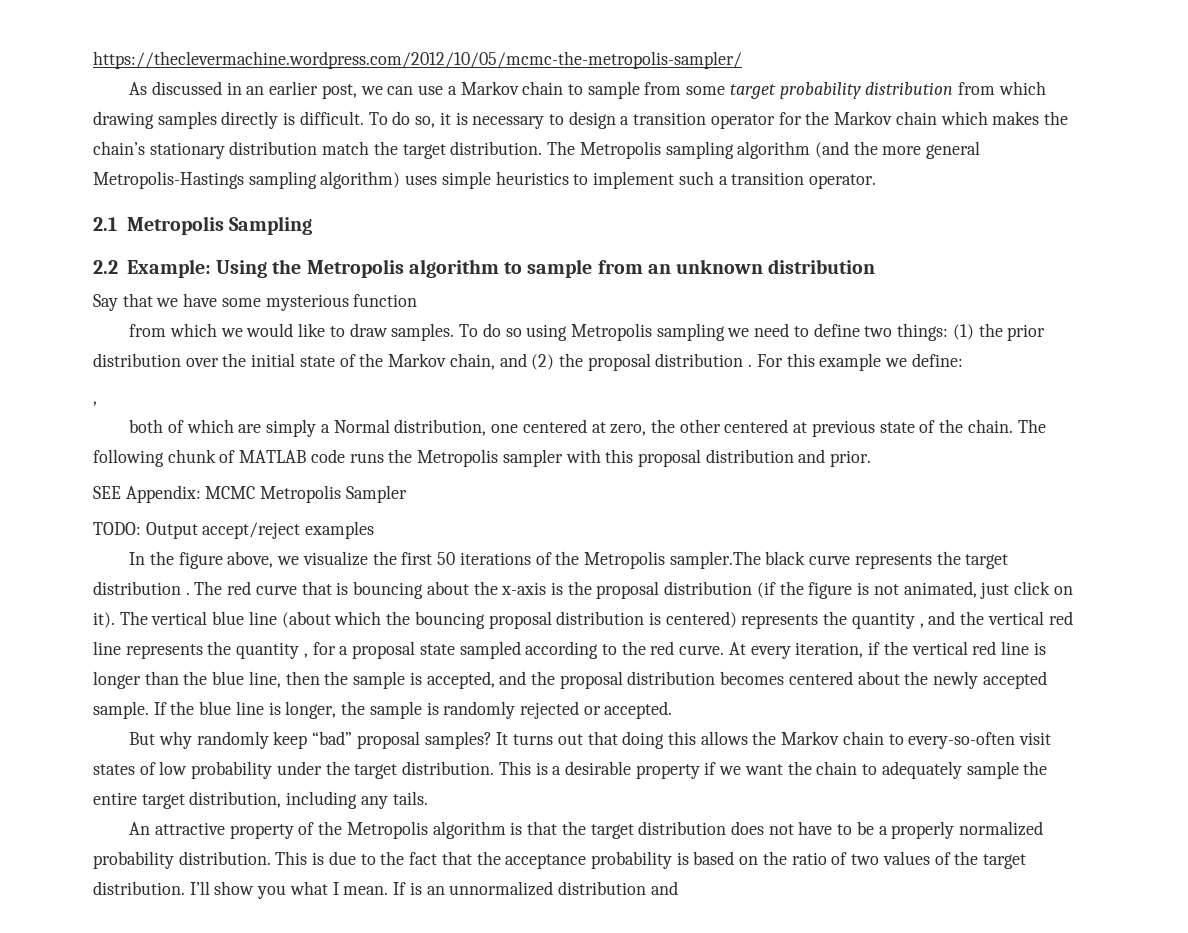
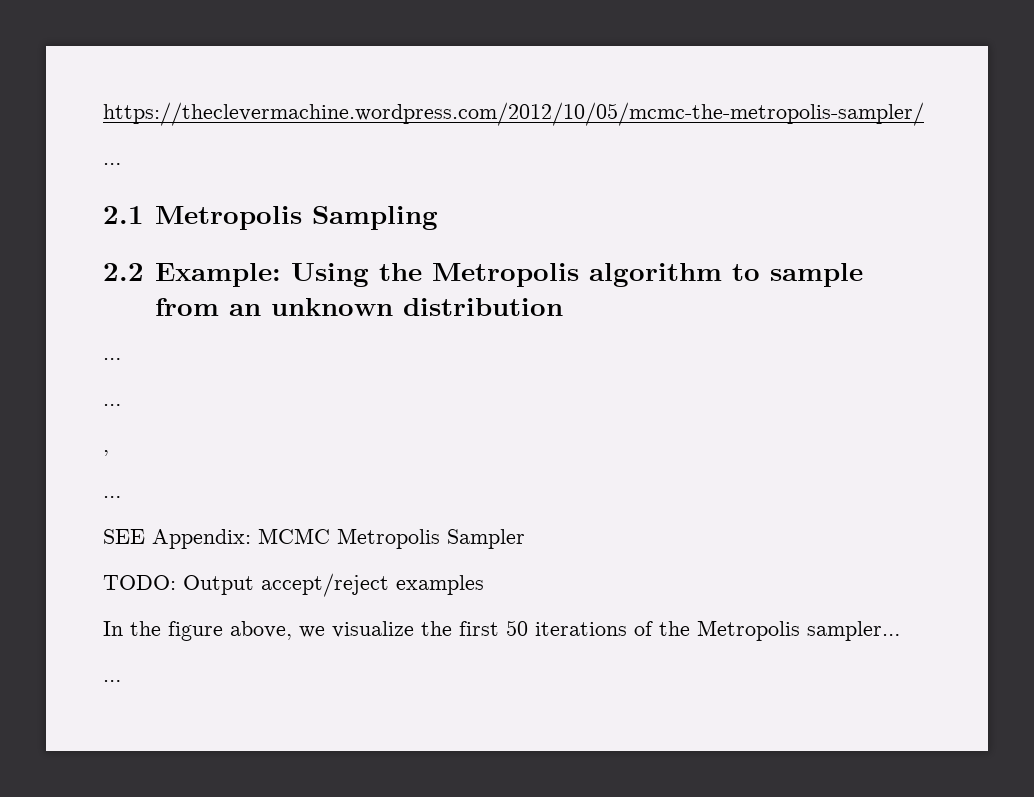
  https://theclevermachine.wordpress.com/2012/10/05/mcmc-the-metropolis-sampler/
- As discussed in an earlier post, we can use a Markov chain to sample from some target probability distribution from which drawing samples directly is difficult. To do so, it is necessary to design a transition operator for the Markov chain which makes the chain’s stationary distribution match the target distribution. The Metropolis sampling algorithm (and the more general Metropolis-Hastings sampling algorithm) uses simple heuristics to implement such a transition operator.
+ …
  2.2 Example: Using the Metropolis algorithm to sample from an unknown distribution
- Say that we have some mysterious function
- from which we would like to draw samples. To do so using Metropolis sampling we need to define two things: (1) the prior distribution over the initial state of the Markov chain, and (2) the proposal distribution . For this example we define:
+ …
+ …
  ,
- both of which are simply a Normal distribution, one centered at zero, the other centered at previous state of the chain. The following chunk of MATLAB code runs the Metropolis sampler with this proposal distribution and prior.
+ …
- In the figure above, we visualize the first 50 iterations of the Metropolis sampler.The black curve represents the target distribution . The red curve that is bouncing about the x-axis is the proposal distribution (if the figure is not animated, just click on it). The vertical blue line (about which the bouncing proposal distribution is centered) represents the quantity , and the vertical red line represents the quantity , for a proposal state sampled according to the red curve. At every iteration, if the vertical red line is longer than the blue line, then the sample is accepted, and the proposal distribution becomes centered about the newly accepted sample. If the blue line is longer, the sample is randomly rejected or accepted.
- But why randomly keep “bad” proposal samples? It turns out that doing this allows the Markov chain to every-so-often visit states of low probability under the target distribution. This is a desirable property if we want the chain to adequately sample the entire target distribution, including any tails.
- An attractive property of the Metropolis algorithm is that the target distribution does not have to be a properly normalized probability distribution. This is due to the fact that the acceptance probability is based on the ratio of two values of the target distribution. I’ll show you what I mean. If is an unnormalized distribution and
+ In the figure above, we visualize the first 50 iterations of the Metropolis sampler…
+ …

